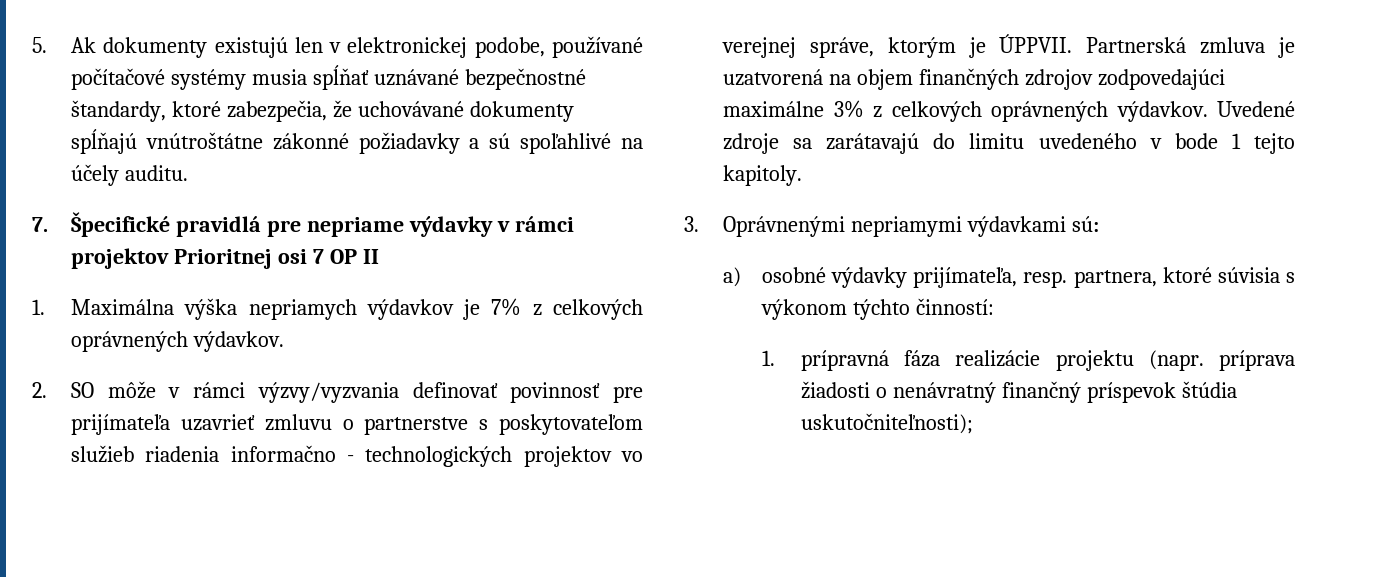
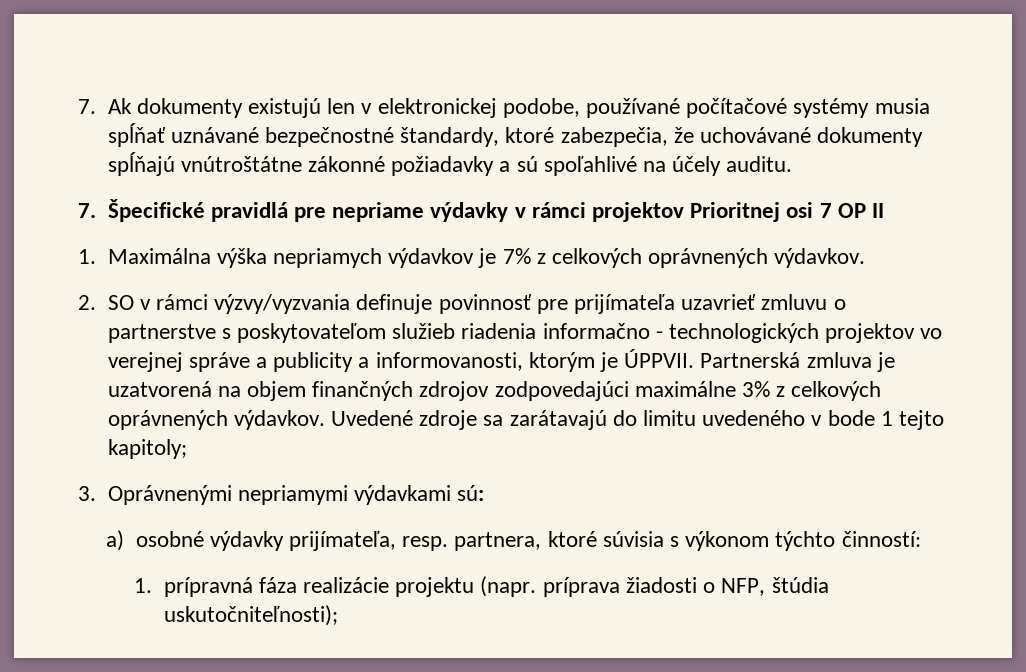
- 5. Ak dokumenty existujú len v elektronickej podobe, používané počítačové systémy musia spĺňať uznávané bezpečnostné štandardy, ktoré zabezpečia, že uchovávané dokumenty spĺňajú vnútroštátne zákonné požiadavky a sú spoľahlivé na účely auditu.
+ 7. Ak dokumenty existujú len v elektronickej podobe, používané počítačové systémy musia spĺňať uznávané bezpečnostné štandardy, ktoré zabezpečia, že uchovávané dokumenty spĺňajú vnútroštátne zákonné požiadavky a sú spoľahlivé na účely auditu.
- 2. SO môže v rámci výzvy/vyzvania definovať povinnosť pre prijímateľa uzavrieť zmluvu o partnerstve s poskytovateľom služieb riadenia informačno - technologických projektov vo verejnej správe, ktorým je ÚPPVII.
+ 2. SO v rámci výzvy/vyzvania definuje povinnosť pre prijímateľa uzavrieť zmluvu o partnerstve s poskytovateľom služieb riadenia informačno - technologických projektov vo verejnej správe a publicity a informovanosti, ktorým je ÚPPVII.
- Uvedené zdroje sa zarátavajú do limitu uvedeného v bode 1 tejto kapitoly.
+ Uvedené zdroje sa zarátavajú do limitu uvedeného v bode 1 tejto kapitoly;
- 1. prípravná fáza realizácie projektu (napr. príprava žiadosti o nenávratný finančný príspevok štúdia uskutočniteľnosti);
+ 1. prípravná fáza realizácie projektu (napr. príprava žiadosti o NFP, štúdia uskutočniteľnosti);

